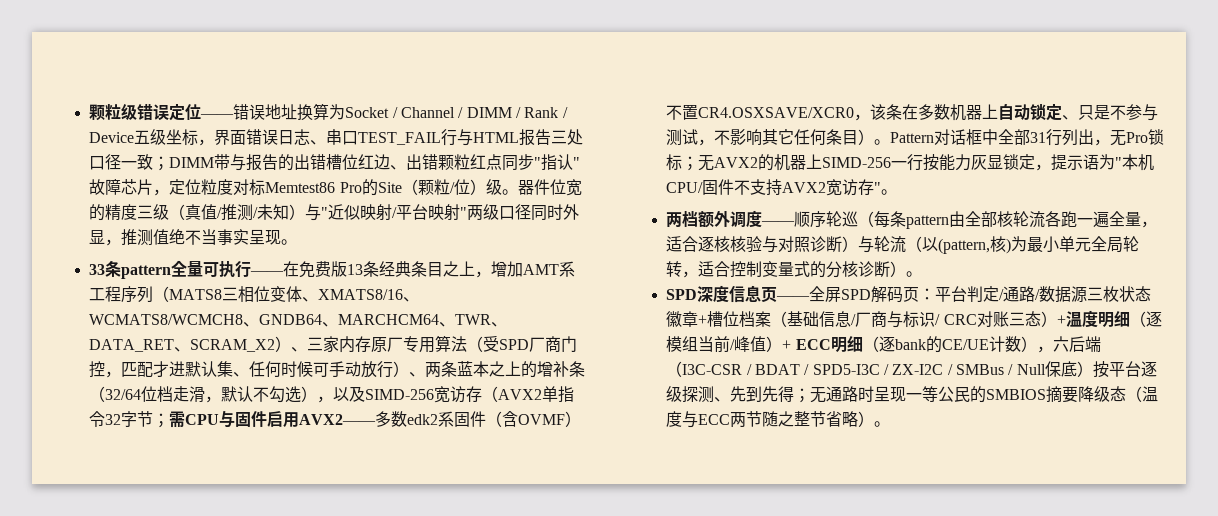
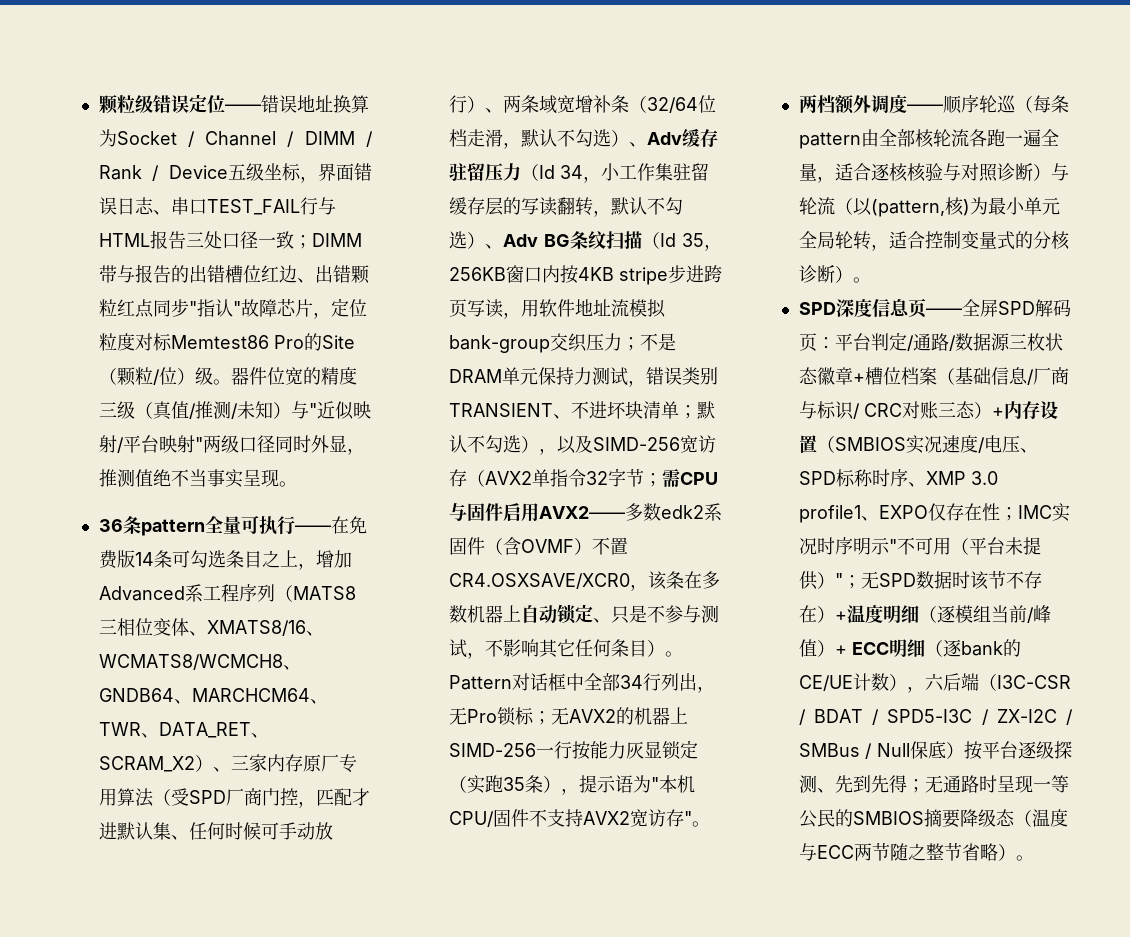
- 33条pattern全量可执行——在免费版13条经典条目之上，增加AMT系工程序列（MATS8三相位变体、XMATS8/16、WCMATS8/WCMCH8、GNDB64、MARCHCM64、TWR、DATA_RET、SCRAM_X2）、三家内存原厂专用算法（受SPD厂商门控，匹配才进默认集、任何时候可手动放行）、两条蓝本之上的增补条（32/64位档走滑，默认不勾选），以及SIMD-256宽访存（AVX2单指令32字节；
+ 36条pattern全量可执行——在免费版14条可勾选条目之上，增加Advanced系工程序列（MATS8三相位变体、XMATS8/16、WCMATS8/WCMCH8、GNDB64、MARCHCM64、TWR、DATA_RET、SCRAM_X2）、三家内存原厂专用算法（受SPD厂商门控，匹配才进默认集、任何时候可手动放行）、两条域宽增补条（32/64位档走滑，默认不勾选）、Adv缓存驻留压力（Id 34，小工作集驻留缓存层的写读翻转，默认不勾选）、Adv BG条纹扫描（Id 35，256KB窗口内按4KB stripe步进跨页写读，用软件地址流模拟bank-group交织压力；不是DRAM单元保持力测试，错误类别TRANSIENT、不进坏块清单；默认不勾选），以及SIMD-256宽访存（AVX2单指令32字节；
- Pattern对话框中全部31行列出，无Pro锁标；无AVX2的机器上SIMD-256一行按能力灰显锁定，提示语为"本机CPU/固件不支持AVX2宽访存"。
+ Pattern对话框中全部34行列出，无Pro锁标；无AVX2的机器上SIMD-256一行按能力灰显锁定（实跑35条），提示语为"本机CPU/固件不支持AVX2宽访存"。
- 平台判定/通路/数据源三枚状态徽章+槽位档案（基础信息/厂商与标识/ CRC对账三态）+温度明细（逐模组当前/峰值）+ ECC明细（逐bank的CE/UE计数），六后端（I3C-CSR / BDAT / SPD5-I3C / ZX-I2C / SMBus / Null保底）按平台逐级探测、先到先得；
+ 平台判定/通路/数据源三枚状态徽章+槽位档案（基础信息/厂商与标识/ CRC对账三态）+内存设置（SMBIOS实况速度/电压、SPD标称时序、XMP 3.0 profile1、EXPO仅存在性；IMC实况时序明示"不可用（平台未提供）"；无SPD数据时该节不存在）+温度明细（逐模组当前/峰值）+ ECC明细（逐bank的CE/UE计数），六后端（I3C-CSR / BDAT / SPD5-I3C / ZX-I2C / SMBus / Null保底）按平台逐级探测、先到先得；

